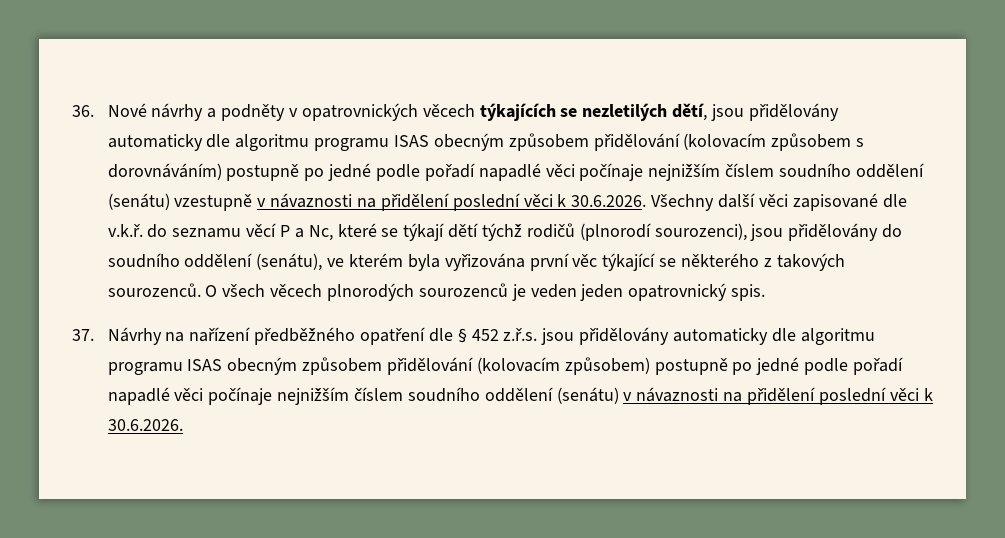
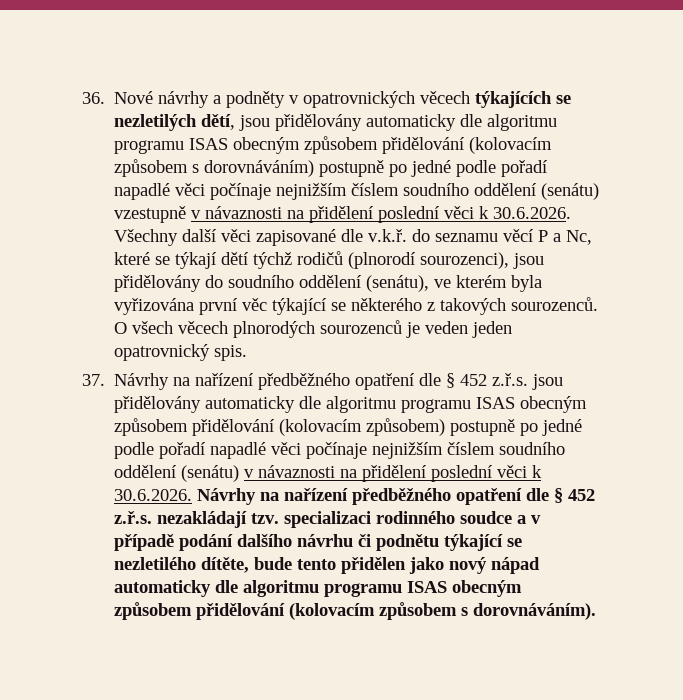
- 37. Návrhy na nařízení předběžného opatření dle § 452 z.ř.s. jsou přidělovány automaticky dle algoritmu programu ISAS obecným způsobem přidělování (kolovacím způsobem) postupně po jedné podle pořadí napadlé věci počínaje nejnižším číslem soudního oddělení (senátu) v návaznosti na přidělení poslední věci k 30.6.2026.
+ 37. Návrhy na nařízení předběžného opatření dle § 452 z.ř.s. jsou přidělovány automaticky dle algoritmu programu ISAS obecným způsobem přidělování (kolovacím způsobem) postupně po jedné podle pořadí napadlé věci počínaje nejnižším číslem soudního oddělení (senátu) v návaznosti na přidělení poslední věci k 30.6.2026. Návrhy na nařízení předběžného opatření dle § 452 z.ř.s. nezakládají tzv. specializaci rodinného soudce a v případě podání dalšího návrhu či podnětu týkající se nezletilého dítěte, bude tento přidělen jako nový nápad automaticky dle algoritmu programu ISAS obecným způsobem přidělování (kolovacím způsobem s dorovnáváním).

